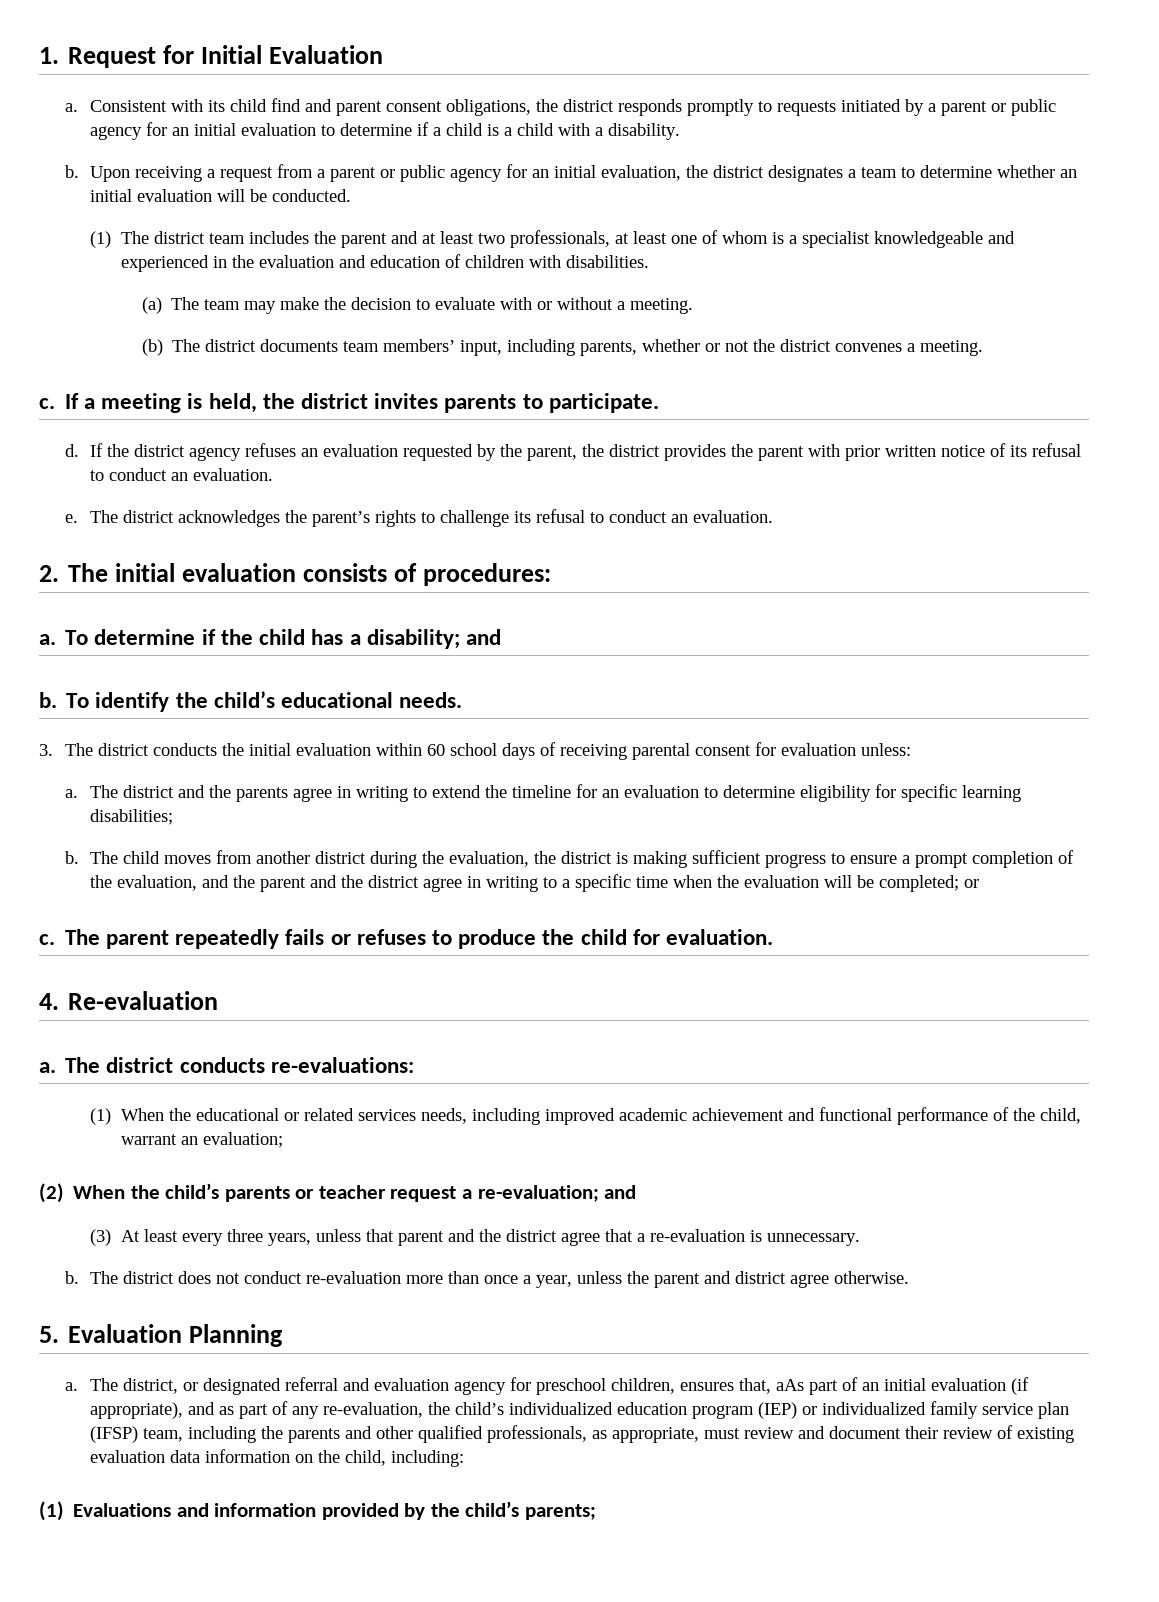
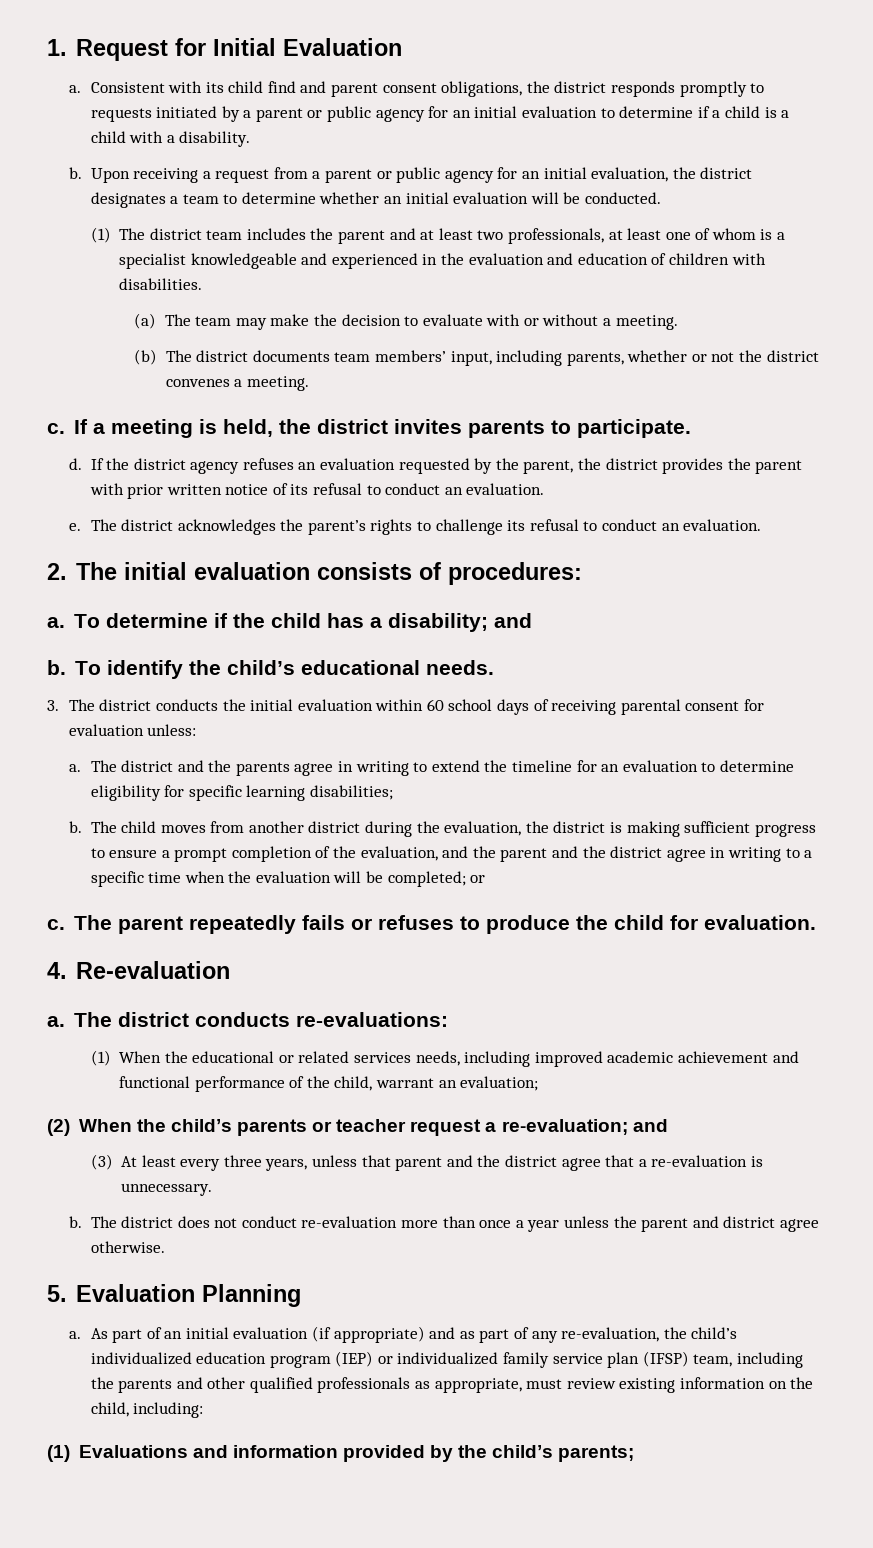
- The district does not conduct re-evaluation more than once a year, unless the parent and district agree otherwise.
+ The district does not conduct re-evaluation more than once a year unless the parent and district agree otherwise.
- The district, or designated referral and evaluation agency for preschool children, ensures that, aAs part of an initial evaluation (if appropriate), and as part of any re-evaluation, the child’s individualized education program (IEP) or individualized family service plan (IFSP) team, including the parents and other qualified professionals, as appropriate, must review and document their review of existing evaluation data information on the child, including:
+ As part of an initial evaluation (if appropriate) and as part of any re-evaluation, the child’s individualized education program (IEP) or individualized family service plan (IFSP) team, including the parents and other qualified professionals as appropriate, must review existing information on the child, including:

